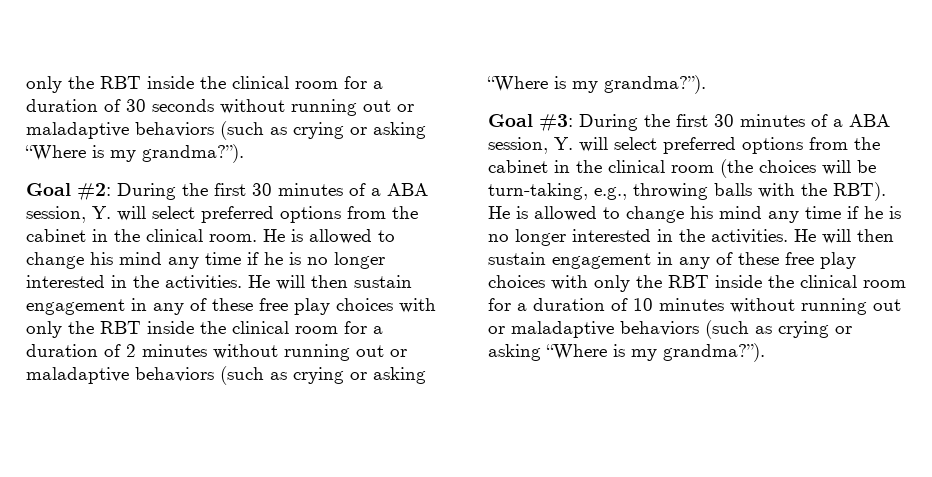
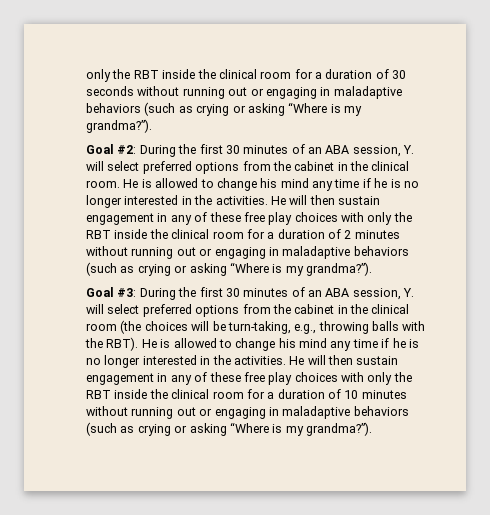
- only the RBT inside the clinical room for a duration of 30 seconds without running out or maladaptive behaviors (such as crying or asking “Where is my grandma?”).
+ only the RBT inside the clinical room for a duration of 30 seconds without running out or engaging in maladaptive behaviors (such as crying or asking “Where is my grandma?”).
- Goal #2: During the first 30 minutes of a ABA session, Y. will select preferred options from the cabinet in the clinical room.
+ Goal #2: During the first 30 minutes of an ABA session, Y. will select preferred options from the cabinet in the clinical room.
- He will then sustain engagement in any of these free play choices with only the RBT inside the clinical room for a duration of 2 minutes without running out or maladaptive behaviors (such as crying or asking “Where is my grandma?”).
+ He will then sustain engagement in any of these free play choices with only the RBT inside the clinical room for a duration of 2 minutes without running out or engaging in maladaptive behaviors (such as crying or asking “Where is my grandma?”).
- Goal #3: During the first 30 minutes of a ABA session, Y. will select preferred options from the cabinet in the clinical room (the choices will be turn-taking, e.g., throwing balls with the RBT).
+ Goal #3: During the first 30 minutes of an ABA session, Y. will select preferred options from the cabinet in the clinical room (the choices will be turn-taking, e.g., throwing balls with the RBT).
- He will then sustain engagement in any of these free play choices with only the RBT inside the clinical room for a duration of 10 minutes without running out or maladaptive behaviors (such as crying or asking “Where is my grandma?”).
+ He will then sustain engagement in any of these free play choices with only the RBT inside the clinical room for a duration of 10 minutes without running out or engaging in maladaptive behaviors (such as crying or asking “Where is my grandma?”).

